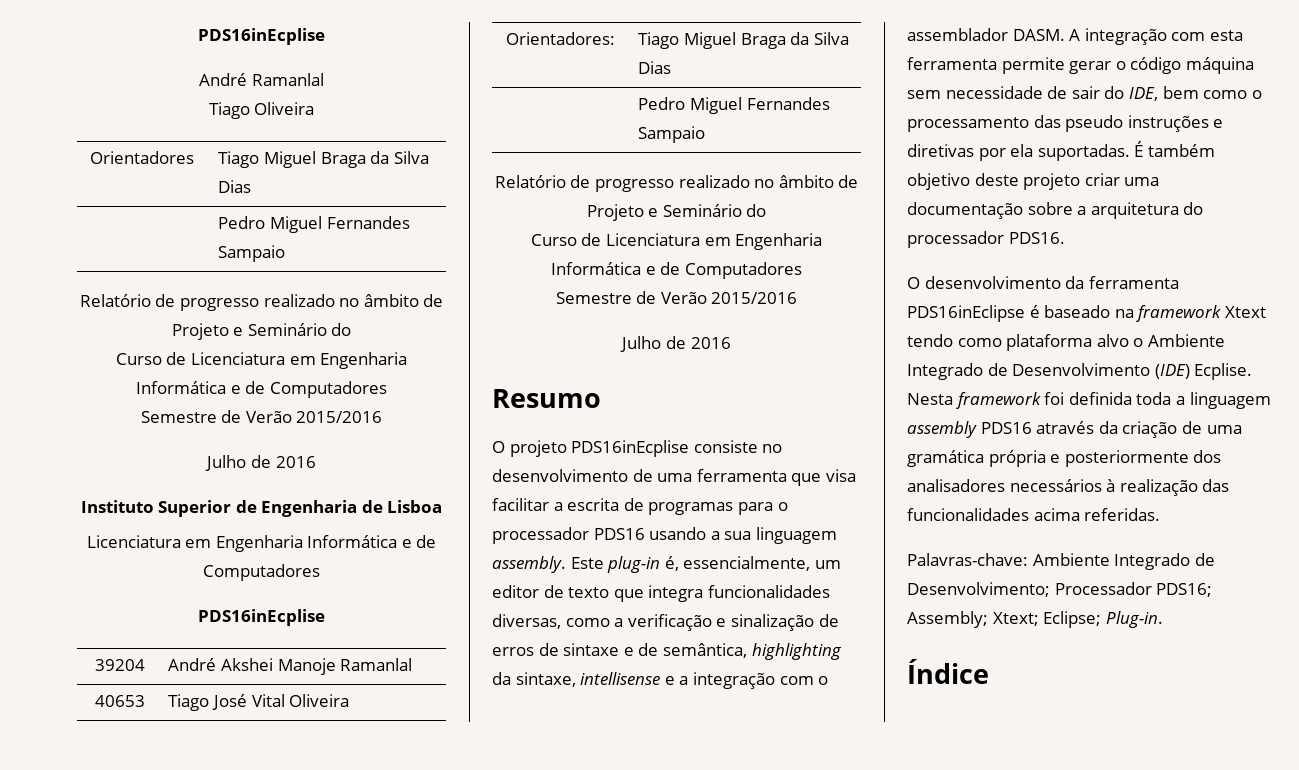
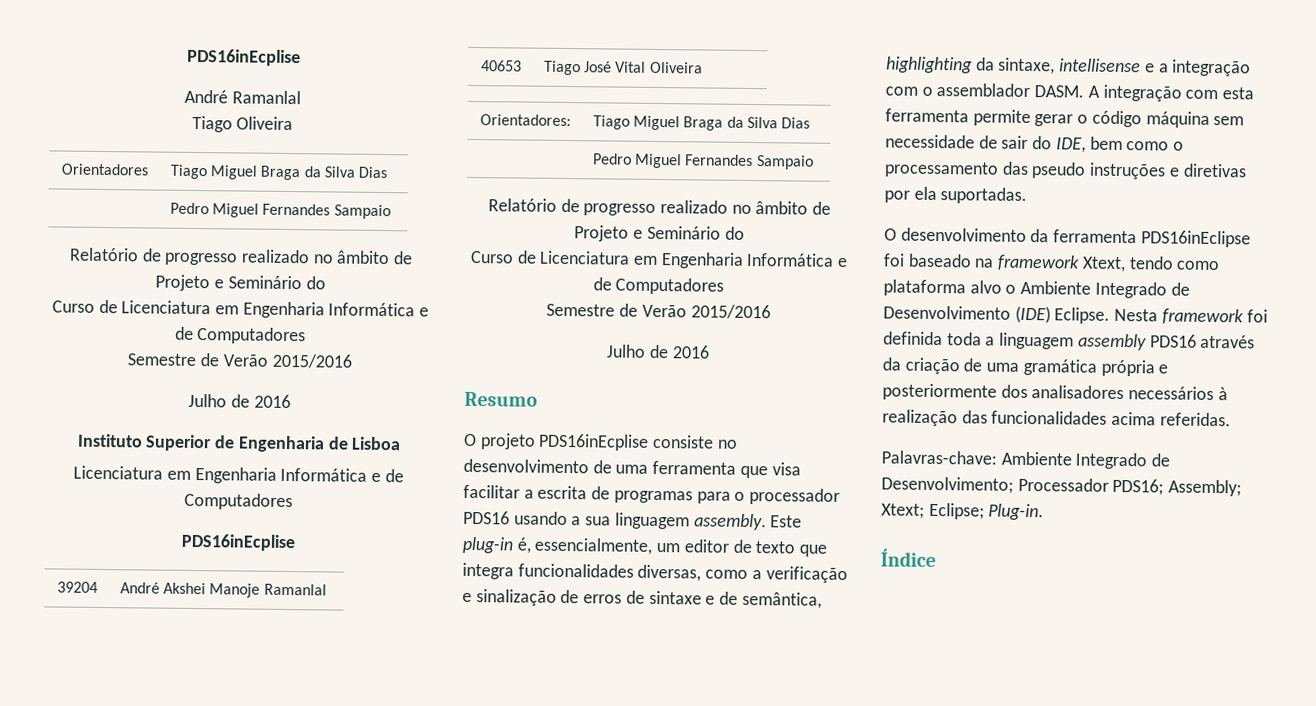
- É também objetivo deste projeto criar uma documentação sobre a arquitetura do processador PDS16.
- O desenvolvimento da ferramenta PDS16inEclipse é baseado na framework Xtext tendo como plataforma alvo o Ambiente Integrado de Desenvolvimento (IDE) Ecplise.
+ O desenvolvimento da ferramenta PDS16inEclipse foi baseado na framework Xtext, tendo como plataforma alvo o Ambiente Integrado de Desenvolvimento (IDE) Eclipse.

